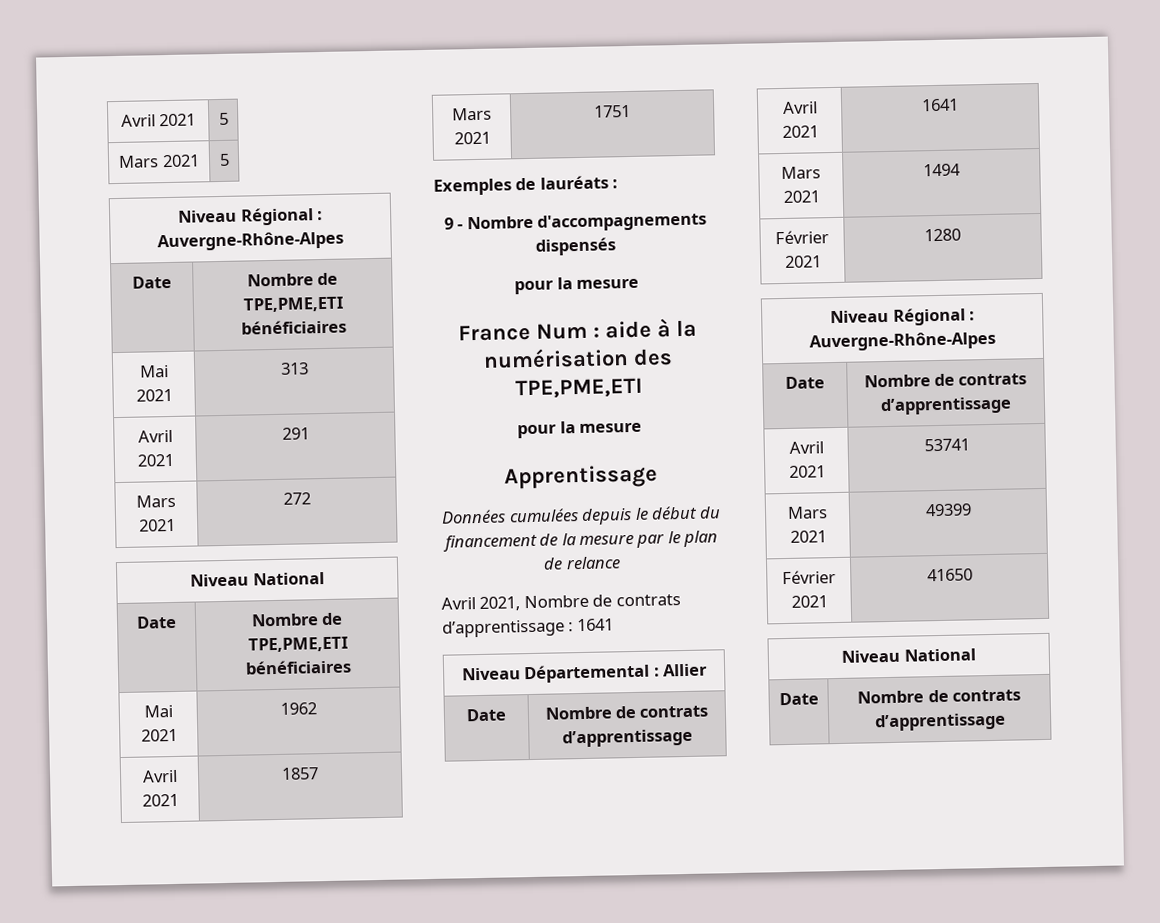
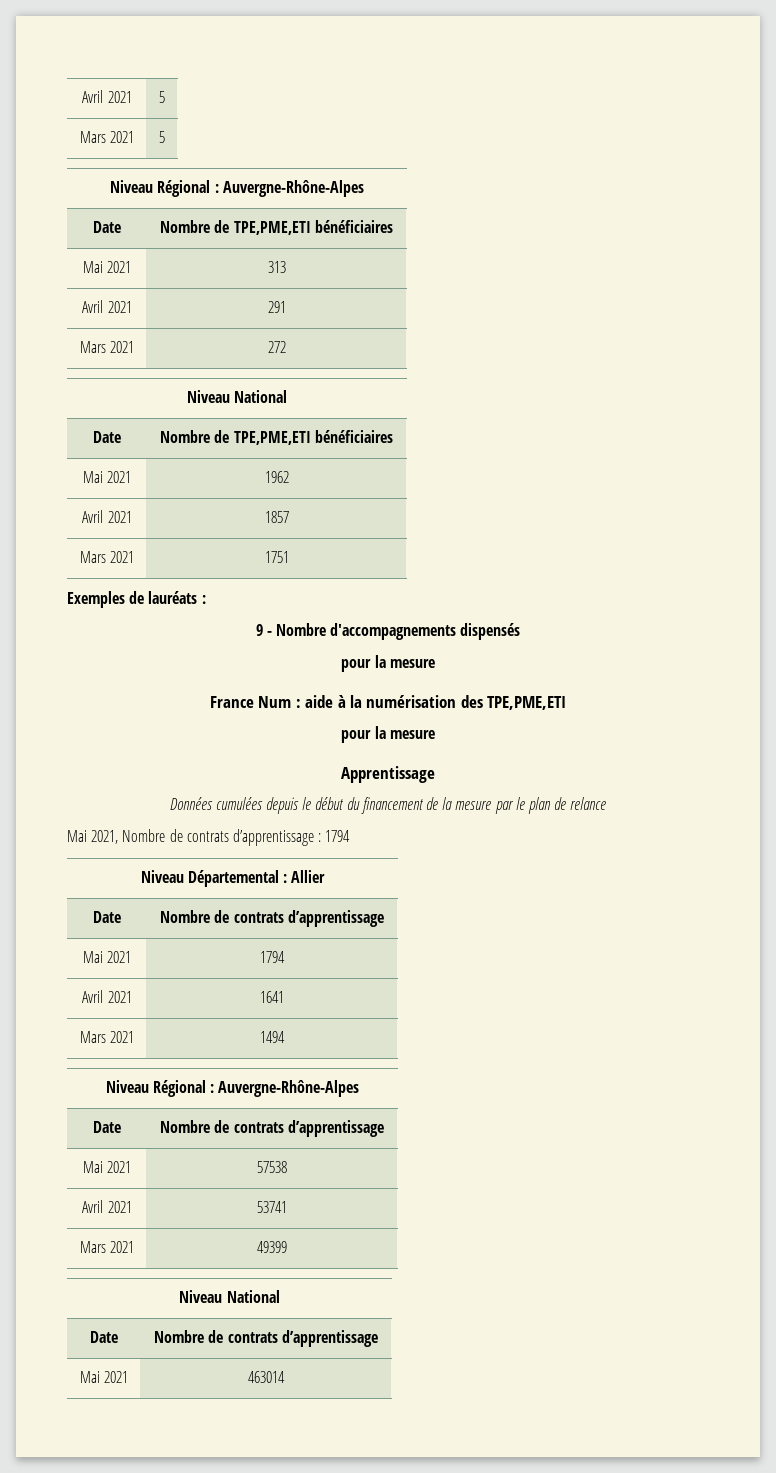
- Avril 2021, Nombre de contrats d’apprentissage : 1641
+ Mai 2021, Nombre de contrats d’apprentissage : 1794
+ Mai 2021 | 1794
- Février 2021 | 1280
+ Mai 2021 | 57538
- Février 2021 | 41650
+ Mai 2021 | 463014

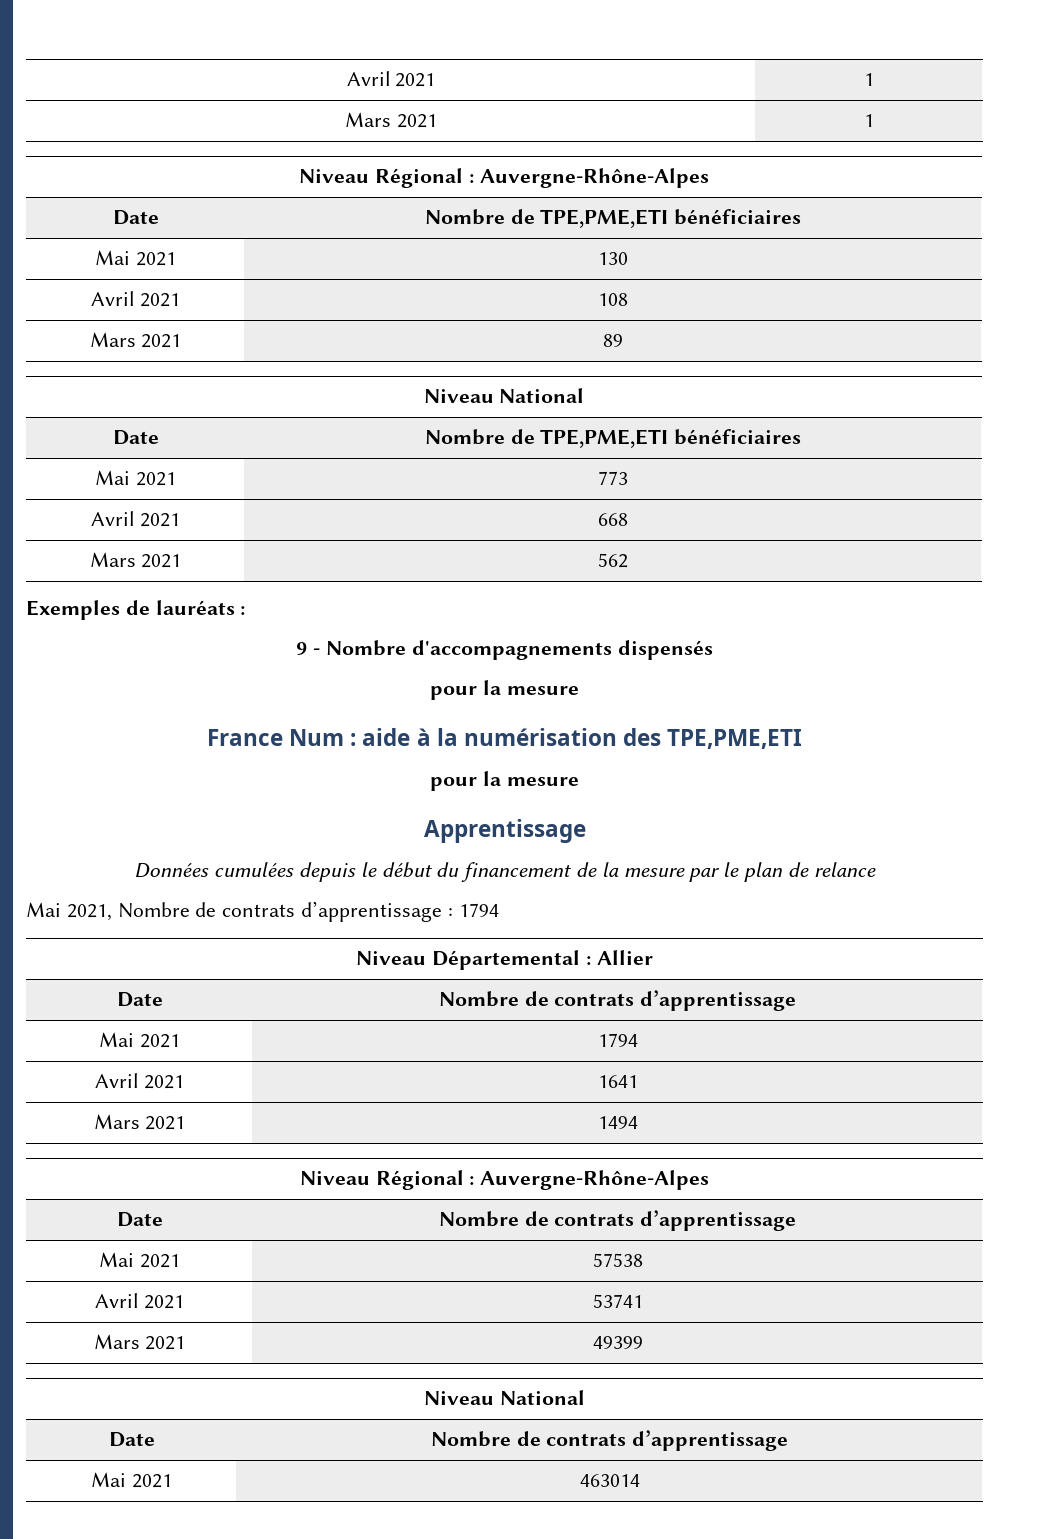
- Avril 2021 | 5
- Mars 2021 | 5
+ Avril 2021 | 1
+ Mars 2021 | 1
- Mai 2021 | 313
- Avril 2021 | 291
- Mars 2021 | 272
+ Mai 2021 | 130
+ Avril 2021 | 108
+ Mars 2021 | 89
- Mai 2021 | 1962
- Avril 2021 | 1857
- Mars 2021 | 1751
+ Mai 2021 | 773
+ Avril 2021 | 668
+ Mars 2021 | 562

